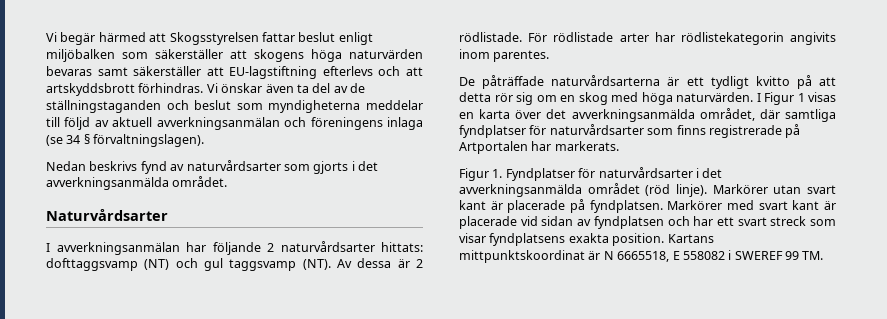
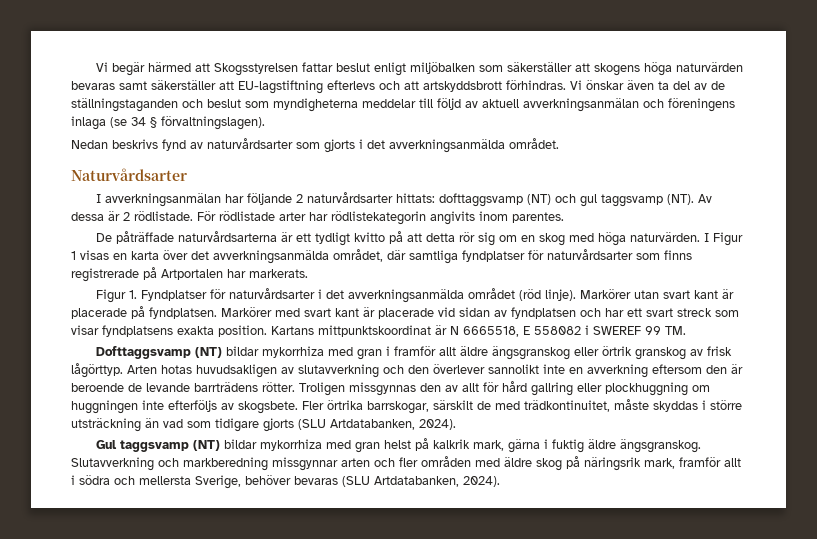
+ Dofttaggsvamp (NT) bildar mykorrhiza med gran i framför allt äldre ängsgranskog eller örtrik granskog av frisk lågörttyp. Arten hotas huvudsakligen av slutavverkning och den överlever sannolikt inte en avverkning eftersom den är beroende de levande barrträdens rötter. Troligen missgynnas den av allt för hård gallring eller plockhuggning om huggningen inte efterföljs av skogsbete. Fler örtrika barrskogar, särskilt de med trädkontinuitet, måste skyddas i större utsträckning än vad som tidigare gjorts (SLU Artdatabanken, 2024).
+ Gul taggsvamp (NT) bildar mykorrhiza med gran helst på kalkrik mark, gärna i fuktig äldre ängsgranskog. Slutavverkning och markberedning missgynnar arten och fler områden med äldre skog på näringsrik mark, framför allt i södra och mellersta Sverige, behöver bevaras (SLU Artdatabanken, 2024).

